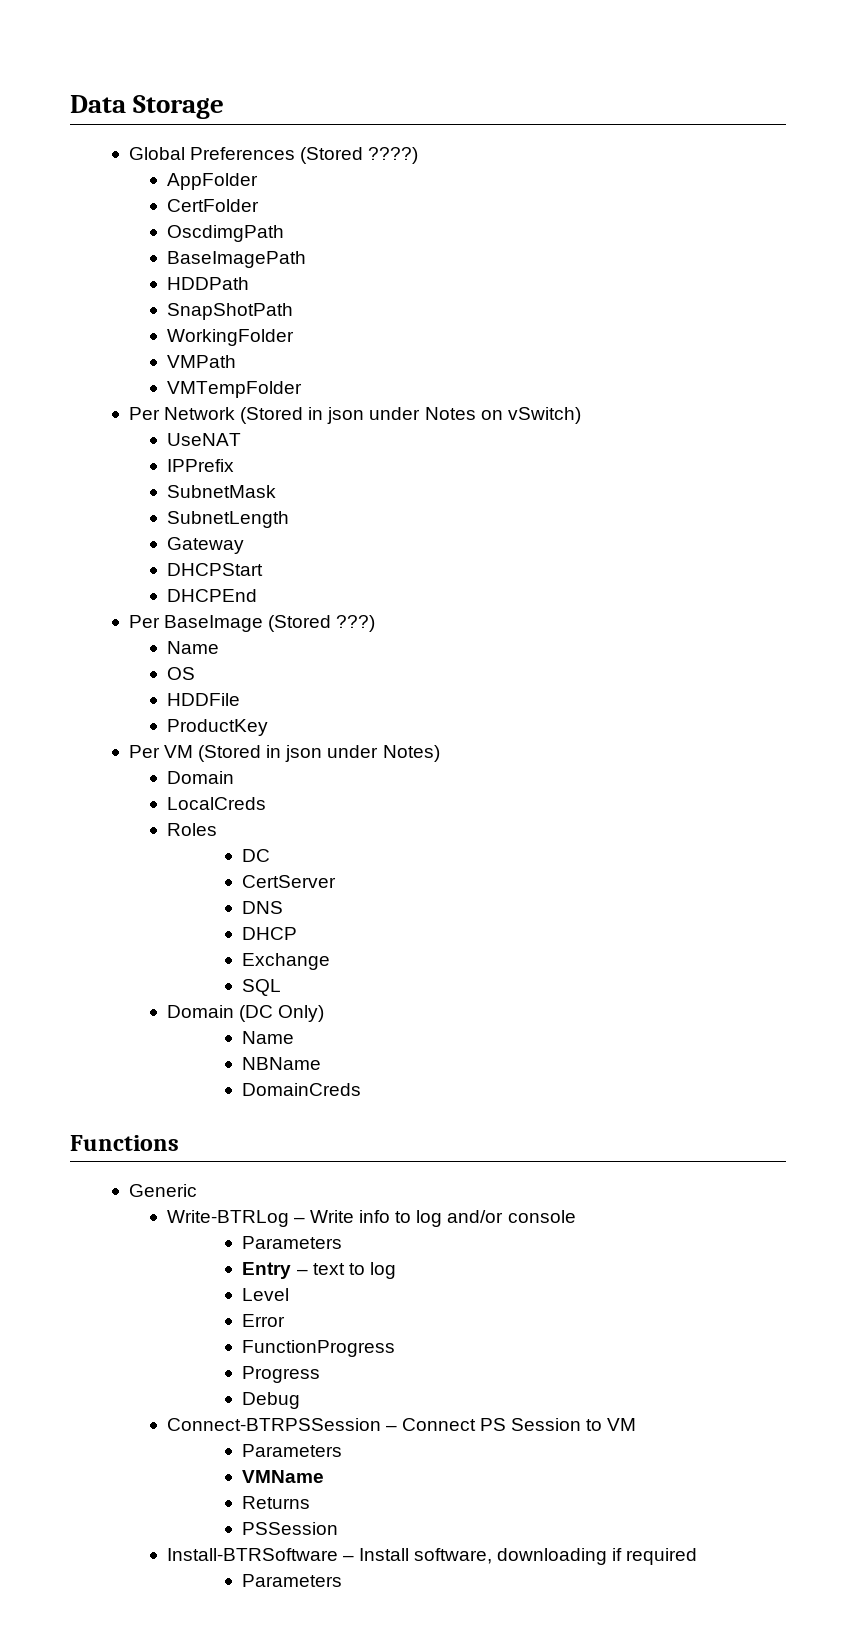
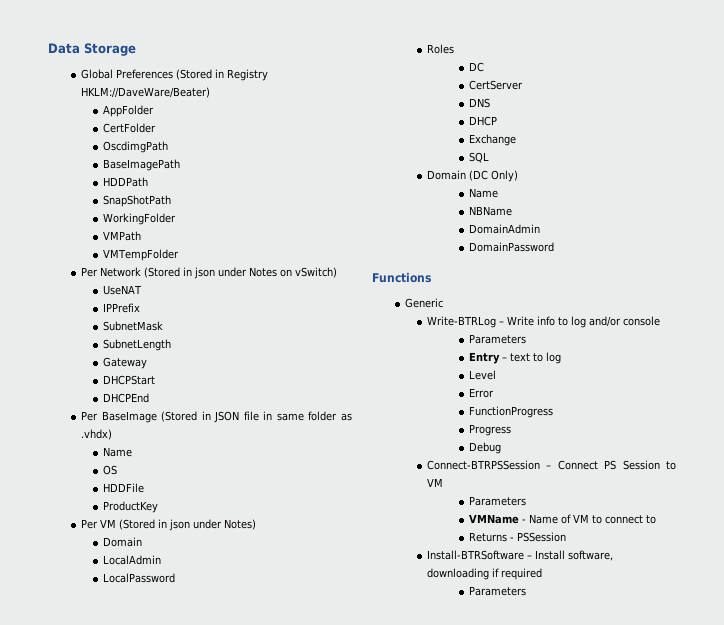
- Global Preferences (Stored ????)
+ Global Preferences (Stored in Registry HKLM://DaveWare/Beater)
- Per BaseImage (Stored ???)
+ Per BaseImage (Stored in JSON file in same folder as .vhdx)
- LocalCreds
+ LocalAdmin
+ LocalPassword
- DomainCreds
+ DomainAdmin
+ DomainPassword
- VMName
+ VMName - Name of VM to connect to
- Returns
- PSSession
+ Returns - PSSession

